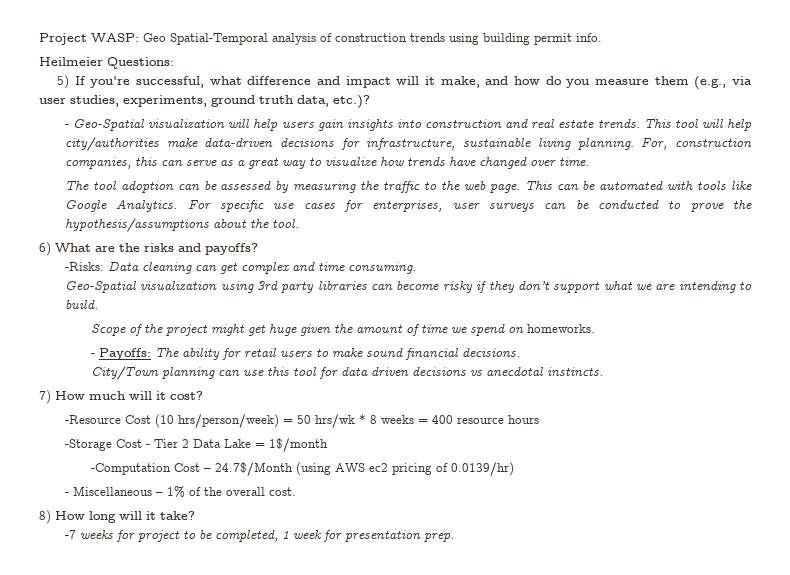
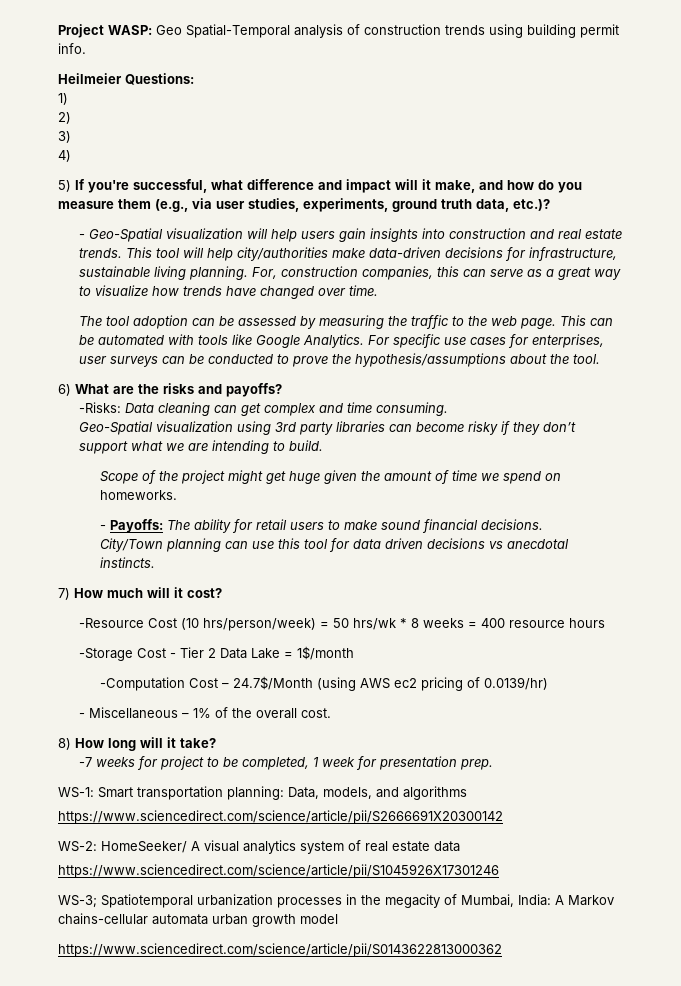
+ 1)
+ 2)
+ 3)
+ 4)
+ WS-1: Smart transportation planning: Data, models, and algorithms
+ https://www.sciencedirect.com/science/article/pii/S2666691X20300142
+ WS-2: HomeSeeker/ A visual analytics system of real estate data
+ https://www.sciencedirect.com/science/article/pii/S1045926X17301246
+ WS-3; Spatiotemporal urbanization processes in the megacity of Mumbai, India: A Markov chains-cellular automata urban growth model
+ https://www.sciencedirect.com/science/article/pii/S0143622813000362

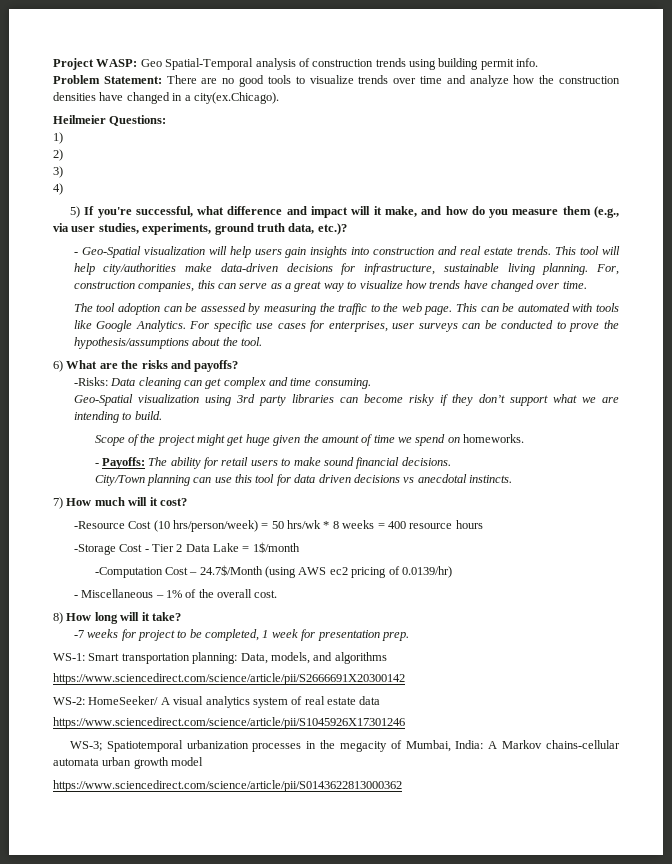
+ Problem Statement: There are no good tools to visualize trends over time and analyze how the construction densities have changed in a city(ex.Chicago).

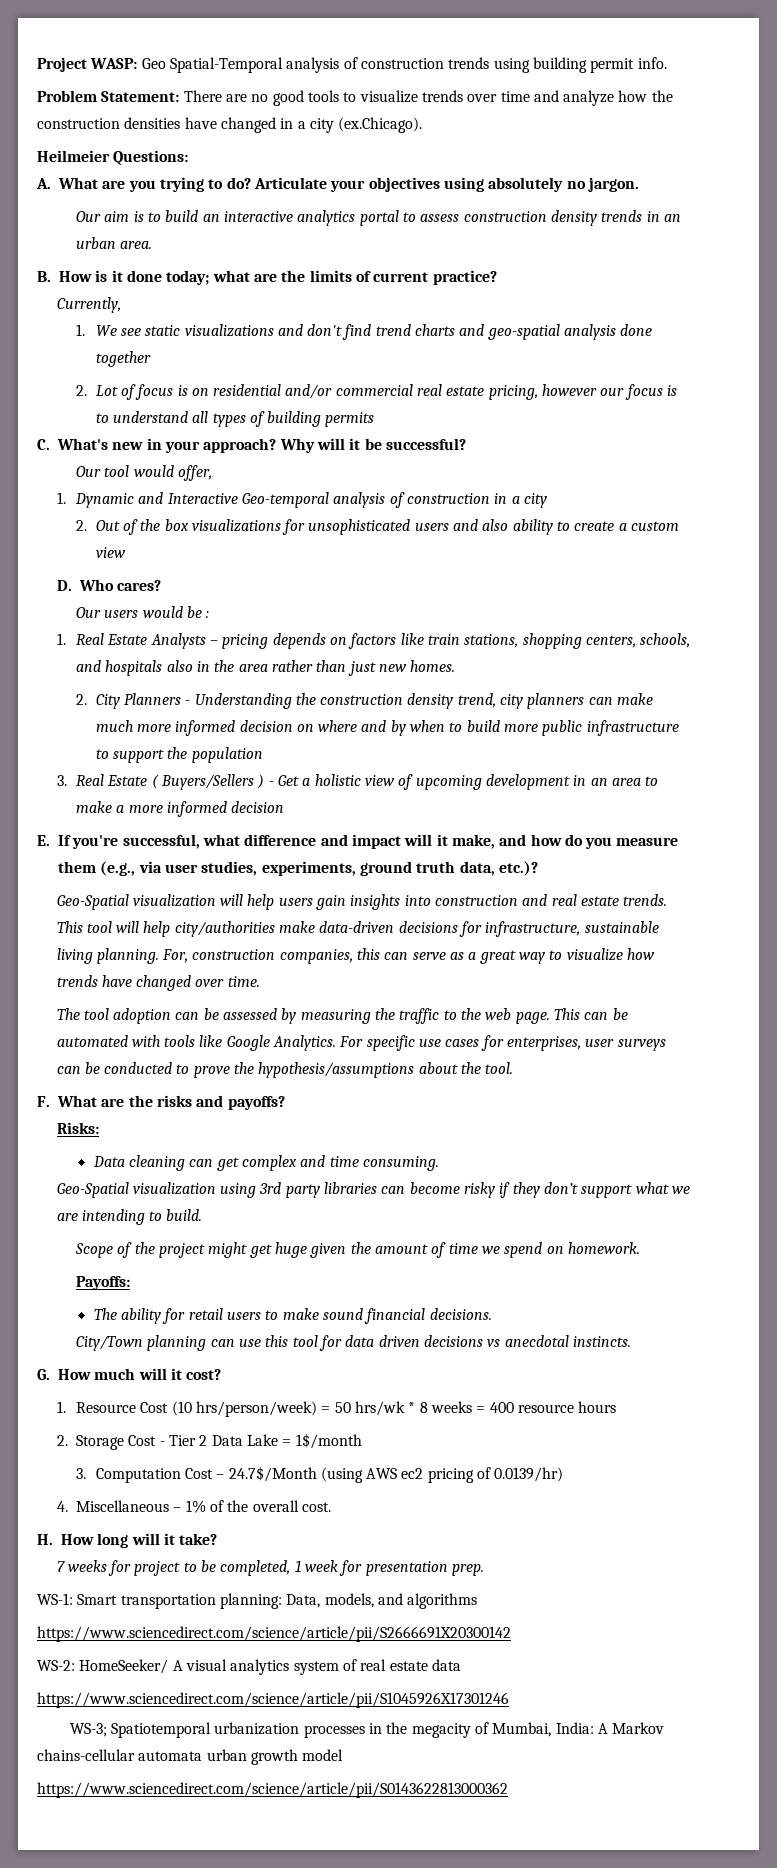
- Problem Statement: There are no good tools to visualize trends over time and analyze how the construction densities have changed in a city(ex.Chicago).
+ Problem Statement: There are no good tools to visualize trends over time and analyze how the construction densities have changed in a city (ex.Chicago).
- 1)
- 2)
- 3)
- 4)
- 5) If you're successful, what difference and impact will it make, and how do you measure them (e.g., via user studies, experiments, ground truth data, etc.)?
+ A. What are you trying to do? Articulate your objectives using absolutely no jargon.
+ Our aim is to build an interactive analytics portal to assess construction density trends in an urban area.
+ B. How is it done today; what are the limits of current practice?
+ Currently,
+ 1. We see static visualizations and don't find trend charts and geo-spatial analysis done together
+ 2. Lot of focus is on residential and/or commercial real estate pricing, however our focus is to understand all types of building permits
+ C. What's new in your approach? Why will it be successful?
+ Our tool would offer,
+ 1. Dynamic and Interactive Geo-temporal analysis of construction in a city
+ 2. Out of the box visualizations for unsophisticated users and also ability to create a custom view
+ D. Who cares?
+ Our users would be :
+ 1. Real Estate Analysts – pricing depends on factors like train stations, shopping centers, schools, and hospitals also in the area rather than just new homes.
+ 2. City Planners - Understanding the construction density trend, city planners can make much more informed decision on where and by when to build more public infrastructure to support the population
+ 3. Real Estate ( Buyers/Sellers ) - Get a holistic view of upcoming development in an area to make a more informed decision
+ E. If you're successful, what difference and impact will it make, and how do you measure them (e.g., via user studies, experiments, ground truth data, etc.)?
- - Geo-Spatial visualization will help users gain insights into construction and real estate trends.
+ Geo-Spatial visualization will help users gain insights into construction and real estate trends.
- 6) What are the risks and payoffs?
+ F. What are the risks and payoffs?
- -Risks: Data cleaning can get complex and time consuming.
+ Risks:
+ Data cleaning can get complex and time consuming.
- Scope of the project might get huge given the amount of time we spend on homeworks.
- - Payoffs: The ability for retail users to make sound financial decisions.
+ Scope of the project might get huge given the amount of time we spend on homework.
+ Payoffs:
+ The ability for retail users to make sound financial decisions.
- 7) How much will it cost?
+ G. How much will it cost?
- -Resource Cost (10 hrs/person/week) = 50 hrs/wk * 8 weeks = 400 resource hours
+ 1. Resource Cost (10 hrs/person/week) = 50 hrs/wk * 8 weeks = 400 resource hours
- -Storage Cost - Tier 2 Data Lake = 1$/month
+ 2. Storage Cost - Tier 2 Data Lake = 1$/month
- -Computation Cost – 24.7$/Month (using AWS ec2 pricing of 0.0139/hr)
+ 3. Computation Cost – 24.7$/Month (using AWS ec2 pricing of 0.0139/hr)
- - Miscellaneous – 1% of the overall cost.
+ 4. Miscellaneous – 1% of the overall cost.
- 8) How long will it take?
+ H. How long will it take?
- -7 weeks for project to be completed, 1 week for presentation prep.
+ 7 weeks for project to be completed, 1 week for presentation prep.

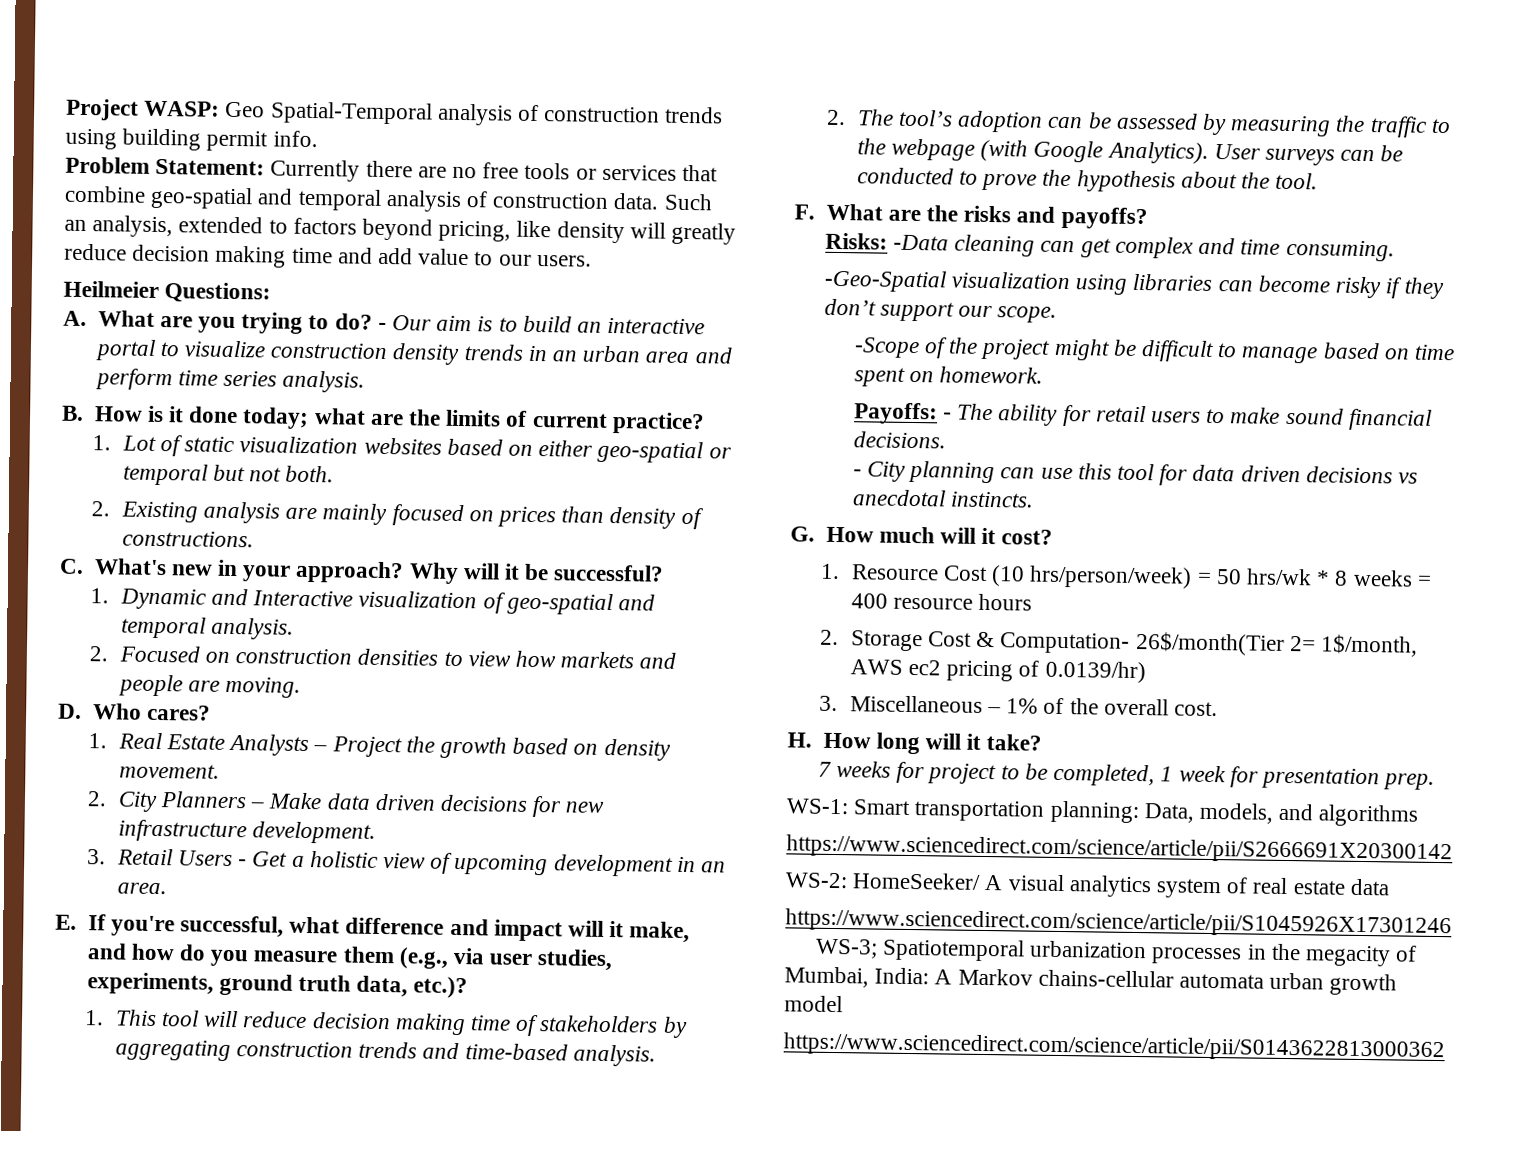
- Problem Statement: There are no good tools to visualize trends over time and analyze how the construction densities have changed in a city (ex.Chicago).
+ Problem Statement: Currently there are no free tools or services that combine geo-spatial and temporal analysis of construction data. Such an analysis, extended to factors beyond pricing, like density will greatly reduce decision making time and add value to our users.
- Articulate your objectives using absolutely no jargon.
- Our aim is to build an interactive analytics portal to assess construction density trends in an urban area.
+ - Our aim is to build an interactive portal to visualize construction density trends in an urban area and perform time series analysis.
- Currently,
- 1. We see static visualizations and don't find trend charts and geo-spatial analysis done together
- 2. Lot of focus is on residential and/or commercial real estate pricing, however our focus is to understand all types of building permits
+ 1. Lot of static visualization websites based on either geo-spatial or temporal but not both.
+ 2. Existing analysis are mainly focused on prices than density of constructions.
- Our tool would offer,
- 1. Dynamic and Interactive Geo-temporal analysis of construction in a city
- 2. Out of the box visualizations for unsophisticated users and also ability to create a custom view
+ 1. Dynamic and Interactive visualization of geo-spatial and temporal analysis.
+ 2. Focused on construction densities to view how markets and people are moving.
  D. Who cares?
- Our users would be :
- 1. Real Estate Analysts – pricing depends on factors like train stations, shopping centers, schools, and hospitals also in the area rather than just new homes.
- 2. City Planners - Understanding the construction density trend, city planners can make much more informed decision on where and by when to build more public infrastructure to support the population
- 3. Real Estate ( Buyers/Sellers ) - Get a holistic view of upcoming development in an area to make a more informed decision
+ 1. Real Estate Analysts – Project the growth based on density movement.
+ 2. City Planners – Make data driven decisions for new infrastructure development.
+ 3. Retail Users - Get a holistic view of upcoming development in an area.
- Geo-Spatial visualization will help users gain insights into construction and real estate trends. This tool will help city/authorities make data-driven decisions for infrastructure, sustainable living planning. For, construction companies, this can serve as a great way to visualize how trends have changed over time.
- The tool adoption can be assessed by measuring the traffic to the web page. This can be automated with tools like Google Analytics. For specific use cases for enterprises, user surveys can be conducted to prove the hypothesis/assumptions about the tool.
+ 1. This tool will reduce decision making time of stakeholders by aggregating construction trends and time-based analysis.
+ 2. The tool’s adoption can be assessed by measuring the traffic to the webpage (with Google Analytics). User surveys can be conducted to prove the hypothesis about the tool.
- Risks:
- Data cleaning can get complex and time consuming.
+ Risks: -Data cleaning can get complex and time consuming.
- Geo-Spatial visualization using 3rd party libraries can become risky if they don’t support what we are intending to build.
- Scope of the project might get huge given the amount of time we spend on homework.
+ -Geo-Spatial visualization using libraries can become risky if they don’t support our scope.
+ -Scope of the project might be difficult to manage based on time spent on homework.
- Payoffs:
- The ability for retail users to make sound financial decisions.
+ Payoffs: - The ability for retail users to make sound financial decisions.
- City/Town planning can use this tool for data driven decisions vs anecdotal instincts.
+ - City planning can use this tool for data driven decisions vs anecdotal instincts.
- 2. Storage Cost - Tier 2 Data Lake = 1$/month
- 3. Computation Cost – 24.7$/Month (using AWS ec2 pricing of 0.0139/hr)
+ 2. Storage Cost & Computation- 26$/month(Tier 2= 1$/month, AWS ec2 pricing of 0.0139/hr)
- 4. Miscellaneous – 1% of the overall cost.
+ 3. Miscellaneous – 1% of the overall cost.

